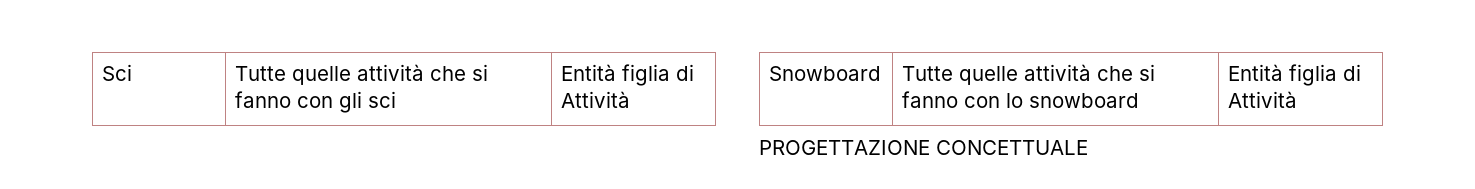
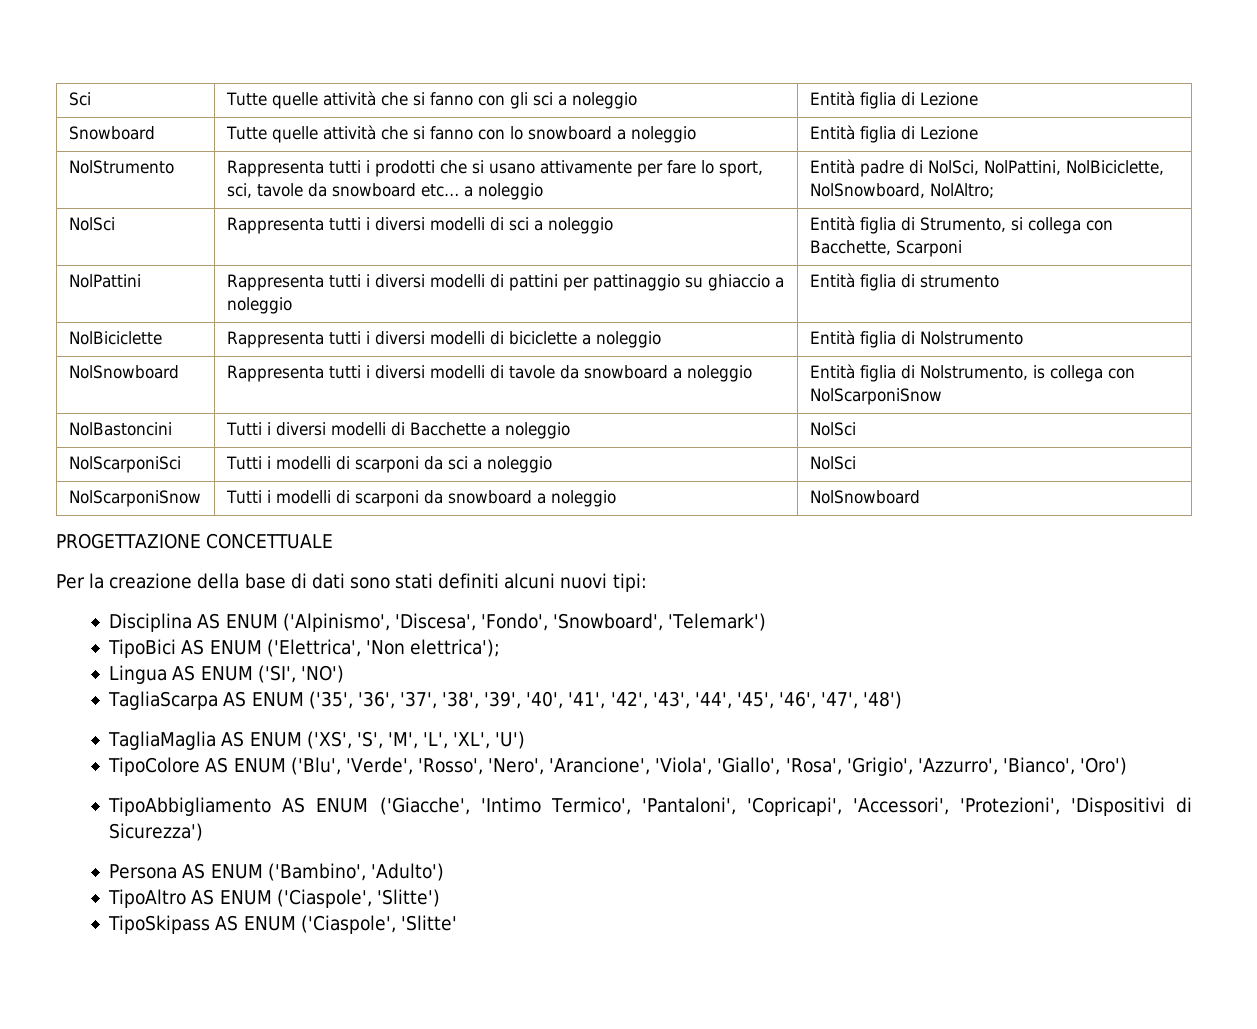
- Sci | Tutte quelle attività che si fanno con gli sci | Entità figlia di Attività
+ Sci | Tutte quelle attività che si fanno con gli sci a noleggio | Entità figlia di Lezione
- Snowboard | Tutte quelle attività che si fanno con lo snowboard | Entità figlia di Attività
+ Snowboard | Tutte quelle attività che si fanno con lo snowboard a noleggio | Entità figlia di Lezione
+ NolStrumento | Rappresenta tutti i prodotti che si usano attivamente per fare lo sport, sci, tavole da snowboard etc… a noleggio | Entità padre di NolSci, NolPattini, NolBiciclette, NolSnowboard, NolAltro;
+ NolSci | Rappresenta tutti i diversi modelli di sci a noleggio | Entità figlia di Strumento, si collega con Bacchette, Scarponi
+ NolPattini | Rappresenta tutti i diversi modelli di pattini per pattinaggio su ghiaccio a noleggio | Entità figlia di strumento
+ NolBiciclette | Rappresenta tutti i diversi modelli di biciclette a noleggio | Entità figlia di Nolstrumento
+ NolSnowboard | Rappresenta tutti i diversi modelli di tavole da snowboard a noleggio | Entità figlia di Nolstrumento, is collega con NolScarponiSnow
+ NolBastoncini | Tutti i diversi modelli di Bacchette a noleggio | NolSci
+ NolScarponiSci | Tutti i modelli di scarponi da sci a noleggio | NolSci
+ NolScarponiSnow | Tutti i modelli di scarponi da snowboard a noleggio | NolSnowboard
  PROGETTAZIONE CONCETTUALE
+ Per la creazione della base di dati sono stati definiti alcuni nuovi tipi:
+ Disciplina AS ENUM ('Alpinismo', 'Discesa', 'Fondo', 'Snowboard', 'Telemark')
+ TipoBici AS ENUM ('Elettrica', 'Non elettrica');
+ Lingua AS ENUM ('SI', 'NO')
+ TagliaScarpa AS ENUM ('35', '36', '37', '38', '39', '40', '41', '42', '43', '44', '45', '46', '47', '48')
+ TagliaMaglia AS ENUM ('XS', 'S', 'M', 'L', 'XL', 'U')
+ TipoColore AS ENUM ('Blu', 'Verde', 'Rosso', 'Nero', 'Arancione', 'Viola', 'Giallo', 'Rosa', 'Grigio', 'Azzurro', 'Bianco', 'Oro')
+ TipoAbbigliamento AS ENUM ('Giacche', 'Intimo Termico', 'Pantaloni', 'Copricapi', 'Accessori', 'Protezioni', 'Dispositivi di Sicurezza')
+ Persona AS ENUM ('Bambino', 'Adulto')
+ TipoAltro AS ENUM ('Ciaspole', 'Slitte')
+ TipoSkipass AS ENUM ('Ciaspole', 'Slitte'

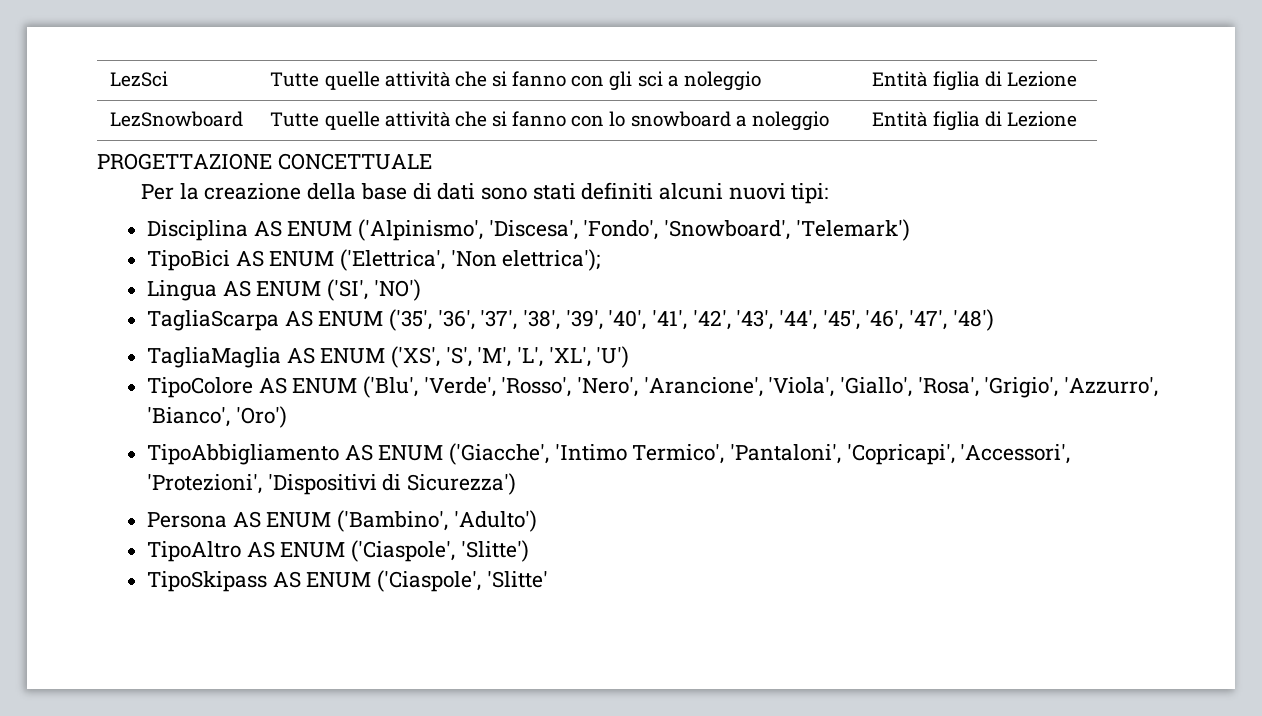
- Sci | Tutte quelle attività che si fanno con gli sci a noleggio | Entità figlia di Lezione
+ LezSci | Tutte quelle attività che si fanno con gli sci a noleggio | Entità figlia di Lezione
- Snowboard | Tutte quelle attività che si fanno con lo snowboard a noleggio | Entità figlia di Lezione
+ LezSnowboard | Tutte quelle attività che si fanno con lo snowboard a noleggio | Entità figlia di Lezione
- NolStrumento | Rappresenta tutti i prodotti che si usano attivamente per fare lo sport, sci, tavole da snowboard etc… a noleggio | Entità padre di NolSci, NolPattini, NolBiciclette, NolSnowboard, NolAltro;
- NolSci | Rappresenta tutti i diversi modelli di sci a noleggio | Entità figlia di Strumento, si collega con Bacchette, Scarponi
- NolPattini | Rappresenta tutti i diversi modelli di pattini per pattinaggio su ghiaccio a noleggio | Entità figlia di strumento
- NolBiciclette | Rappresenta tutti i diversi modelli di biciclette a noleggio | Entità figlia di Nolstrumento
- NolSnowboard | Rappresenta tutti i diversi modelli di tavole da snowboard a noleggio | Entità figlia di Nolstrumento, is collega con NolScarponiSnow
- NolBastoncini | Tutti i diversi modelli di Bacchette a noleggio | NolSci
- NolScarponiSci | Tutti i modelli di scarponi da sci a noleggio | NolSci
- NolScarponiSnow | Tutti i modelli di scarponi da snowboard a noleggio | NolSnowboard

